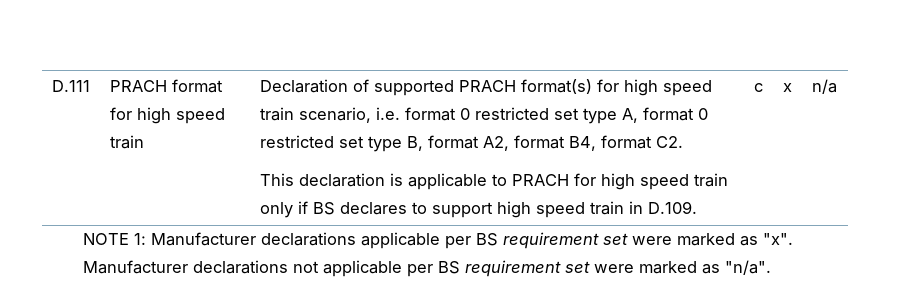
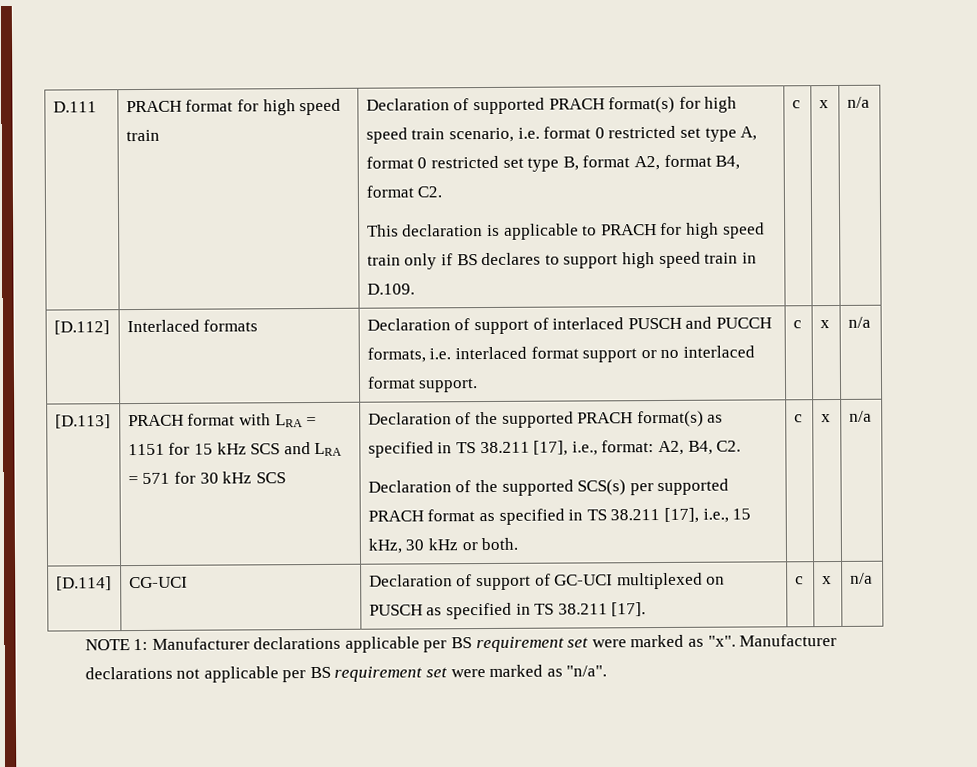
+ [D.112] | Interlaced formats | Declaration of support of interlaced PUSCH and PUCCH formats, i.e. interlaced format support or no interlaced format support. | c | x | n/a
+ [D.113] | PRACH format with LRA = 1151 for 15 kHz SCS and LRA = 571 for 30 kHz SCS | Declaration of the supported PRACH format(s) as specified in TS 38.211 [17], i.e., format: A2, B4, C2.
+ Declaration of the supported SCS(s) per supported PRACH format as specified in TS 38.211 [17], i.e., 15 kHz, 30 kHz or both. | c | x | n/a
+ [D.114] | CG-UCI | Declaration of support of GC-UCI multiplexed on PUSCH as specified in TS 38.211 [17]. | c | x | n/a

